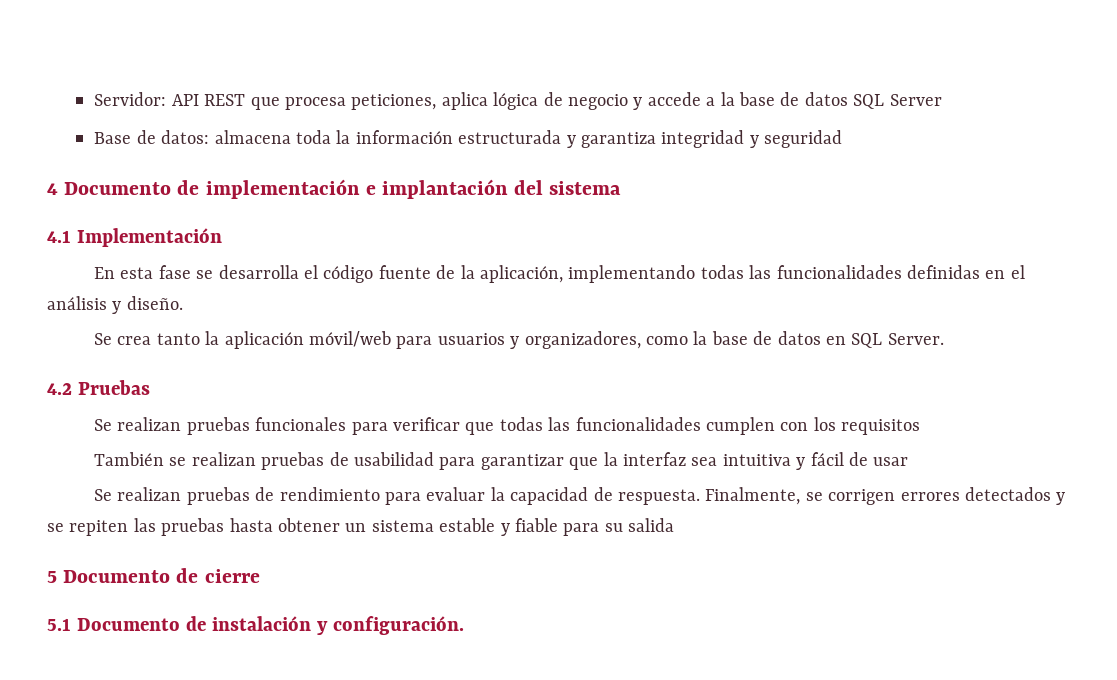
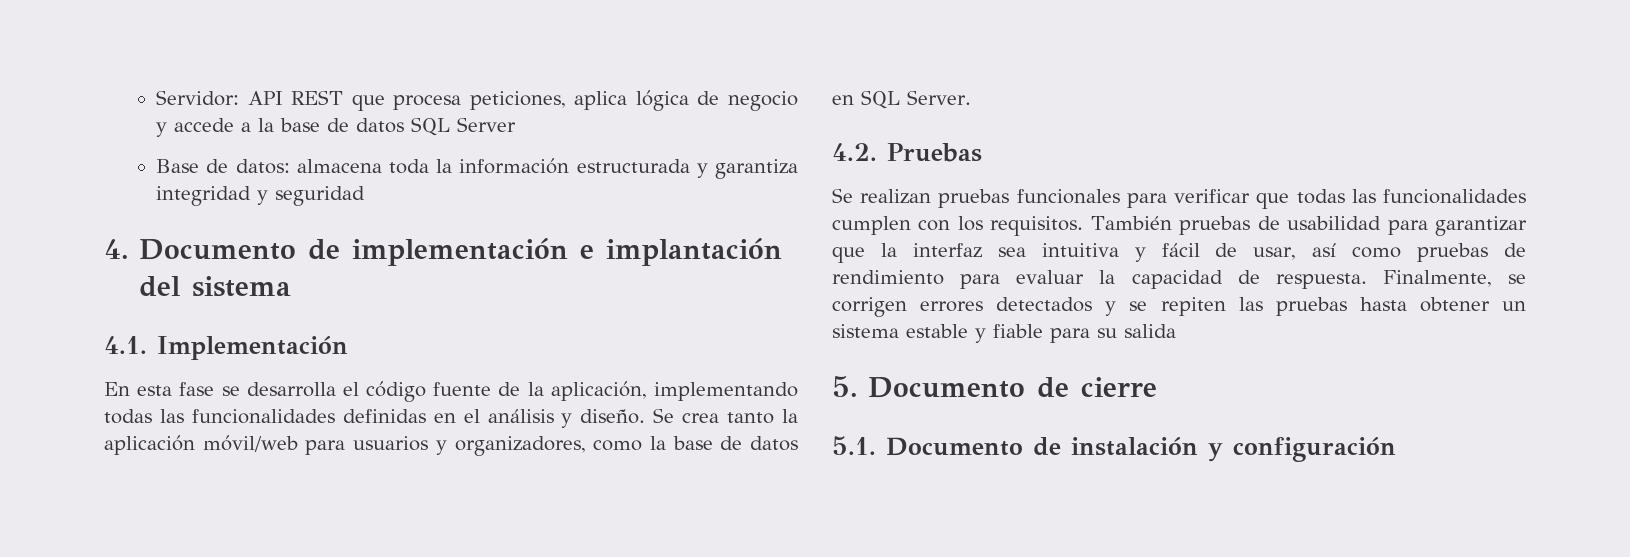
- 4 Documento de implementación e implantación del sistema
+ 4. Documento de implementación e implantación del sistema
- 4.1 Implementación
+ 4.1. Implementación
- En esta fase se desarrolla el código fuente de la aplicación, implementando todas las funcionalidades definidas en el análisis y diseño.
- Se crea tanto la aplicación móvil/web para usuarios y organizadores, como la base de datos en SQL Server.
+ En esta fase se desarrolla el código fuente de la aplicación, implementando todas las funcionalidades definidas en el análisis y diseño. Se crea tanto la aplicación móvil/web para usuarios y organizadores, como la base de datos en SQL Server.
- 4.2 Pruebas
+ 4.2. Pruebas
- Se realizan pruebas funcionales para verificar que todas las funcionalidades cumplen con los requisitos
- También se realizan pruebas de usabilidad para garantizar que la interfaz sea intuitiva y fácil de usar
- Se realizan pruebas de rendimiento para evaluar la capacidad de respuesta.
+ Se realizan pruebas funcionales para verificar que todas las funcionalidades cumplen con los requisitos. También pruebas de usabilidad para garantizar que la interfaz sea intuitiva y fácil de usar, así como pruebas de rendimiento para evaluar la capacidad de respuesta.
- 5 Documento de cierre
+ 5. Documento de cierre
- 5.1 Documento de instalación y configuración.
+ 5.1. Documento de instalación y configuración

